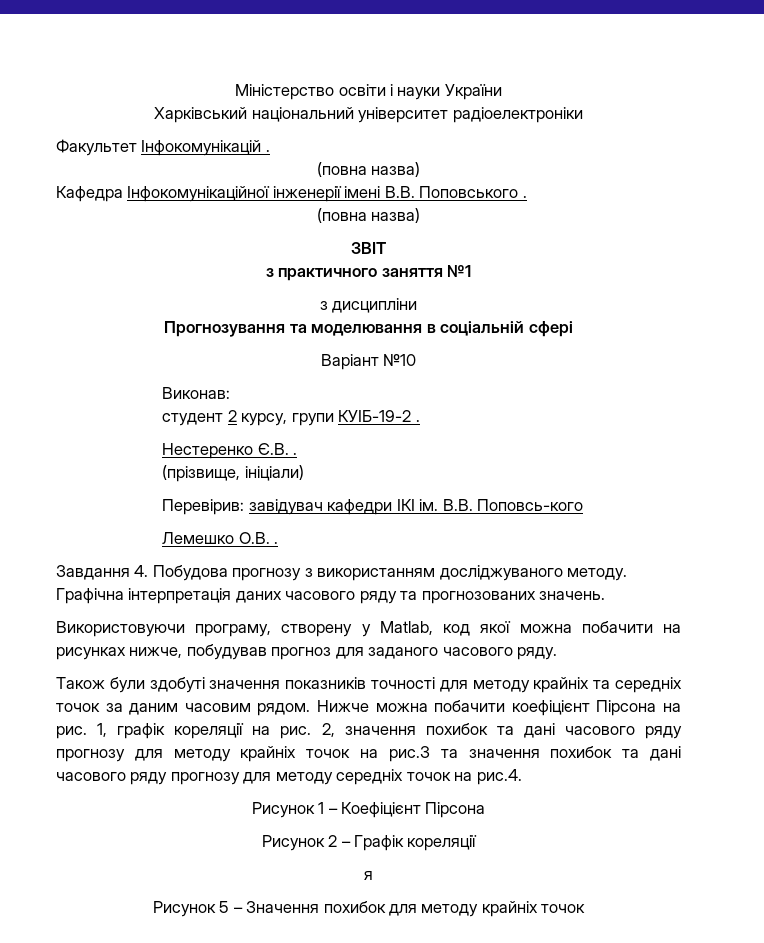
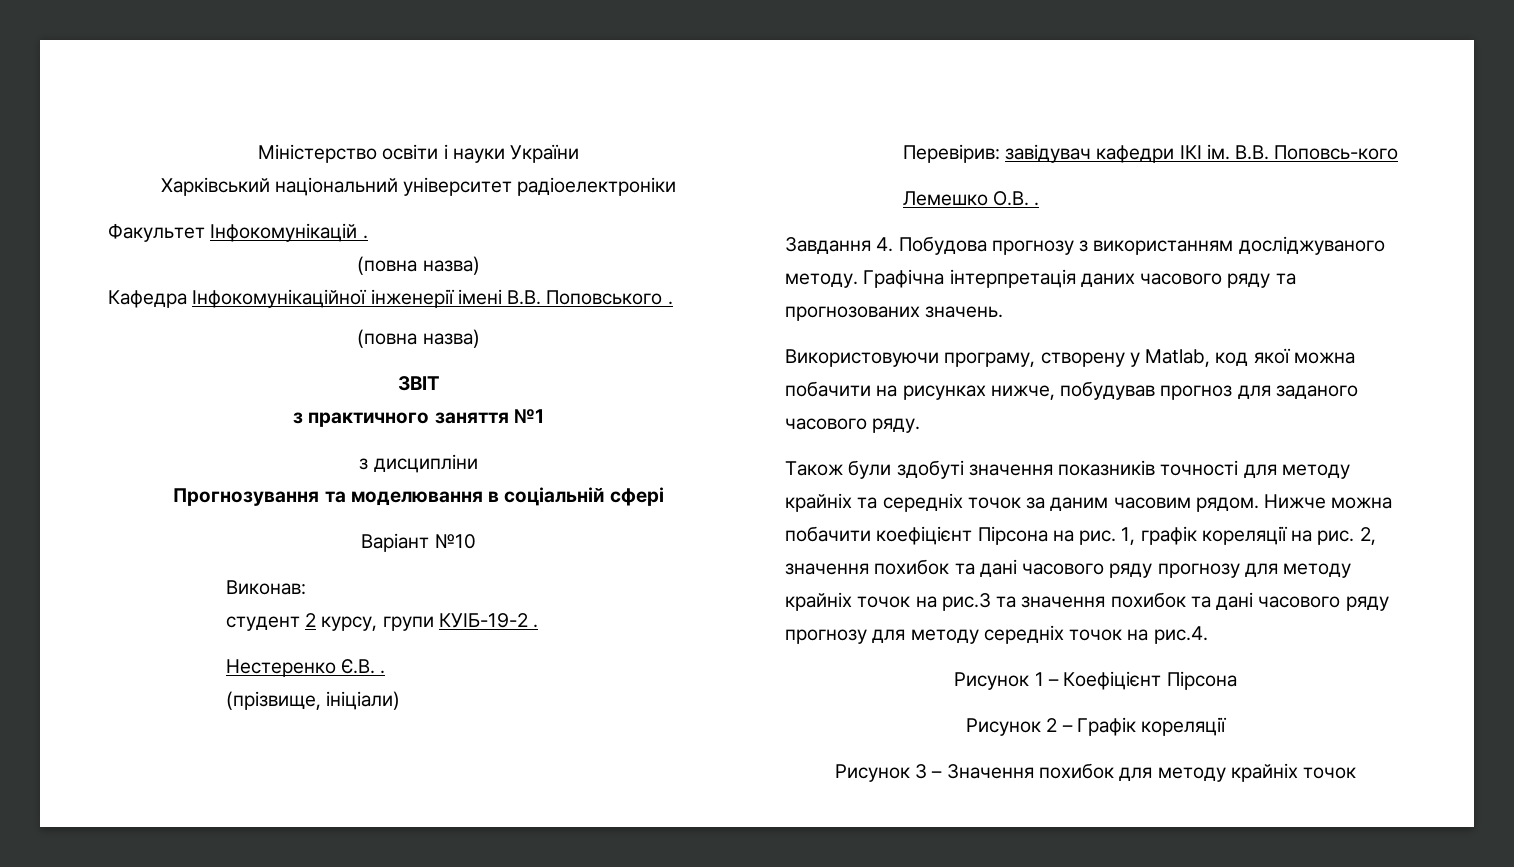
- я
- Рисунок 5 – Значення похибок для методу крайніх точок
+ Рисунок 3 – Значення похибок для методу крайніх точок

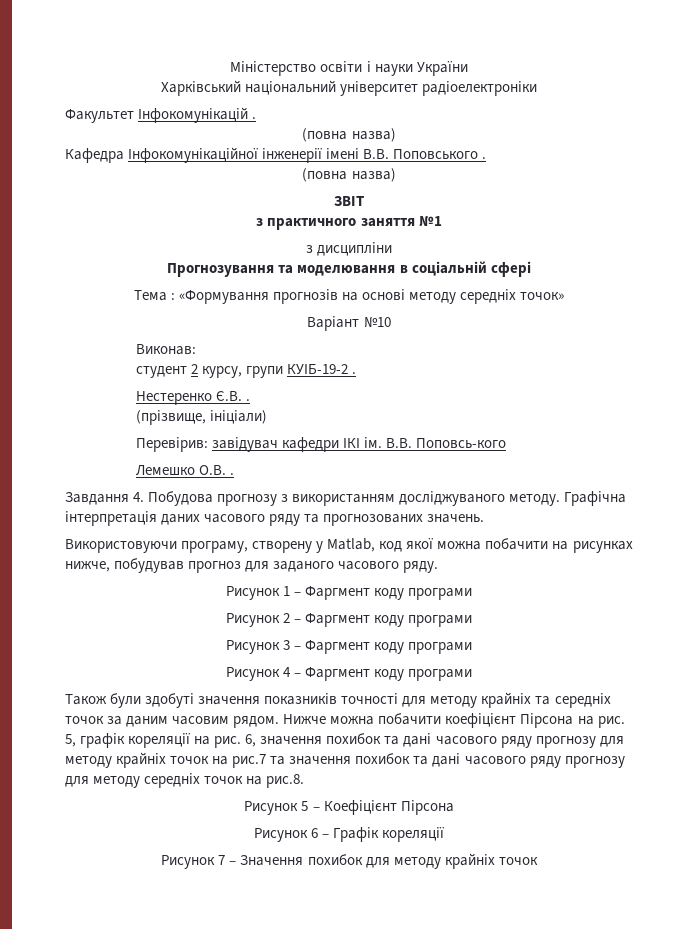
+ Тема : «Формування прогнозів на основі методу середніх точок»
+ Рисунок 1 – Фаргмент коду програми
+ Рисунок 2 – Фаргмент коду програми
+ Рисунок 3 – Фаргмент коду програми
+ Рисунок 4 – Фаргмент коду програми
- 1, графік кореляції на рис.
+ 5, графік кореляції на рис.
- 2, значення похибок та дані часового ряду прогнозу для методу крайніх точок на рис.3 та значення похибок та дані часового ряду прогнозу для методу середніх точок на рис.4.
- Рисунок 1 – Коефіцієнт Пірсона
+ 6, значення похибок та дані часового ряду прогнозу для методу крайніх точок на рис.7 та значення похибок та дані часового ряду прогнозу для методу середніх точок на рис.8.
+ Рисунок 5 – Коефіцієнт Пірсона
- Рисунок 2 – Графік кореляції
+ Рисунок 6 – Графік кореляції
- Рисунок 3 – Значення похибок для методу крайніх точок
+ Рисунок 7 – Значення похибок для методу крайніх точок

